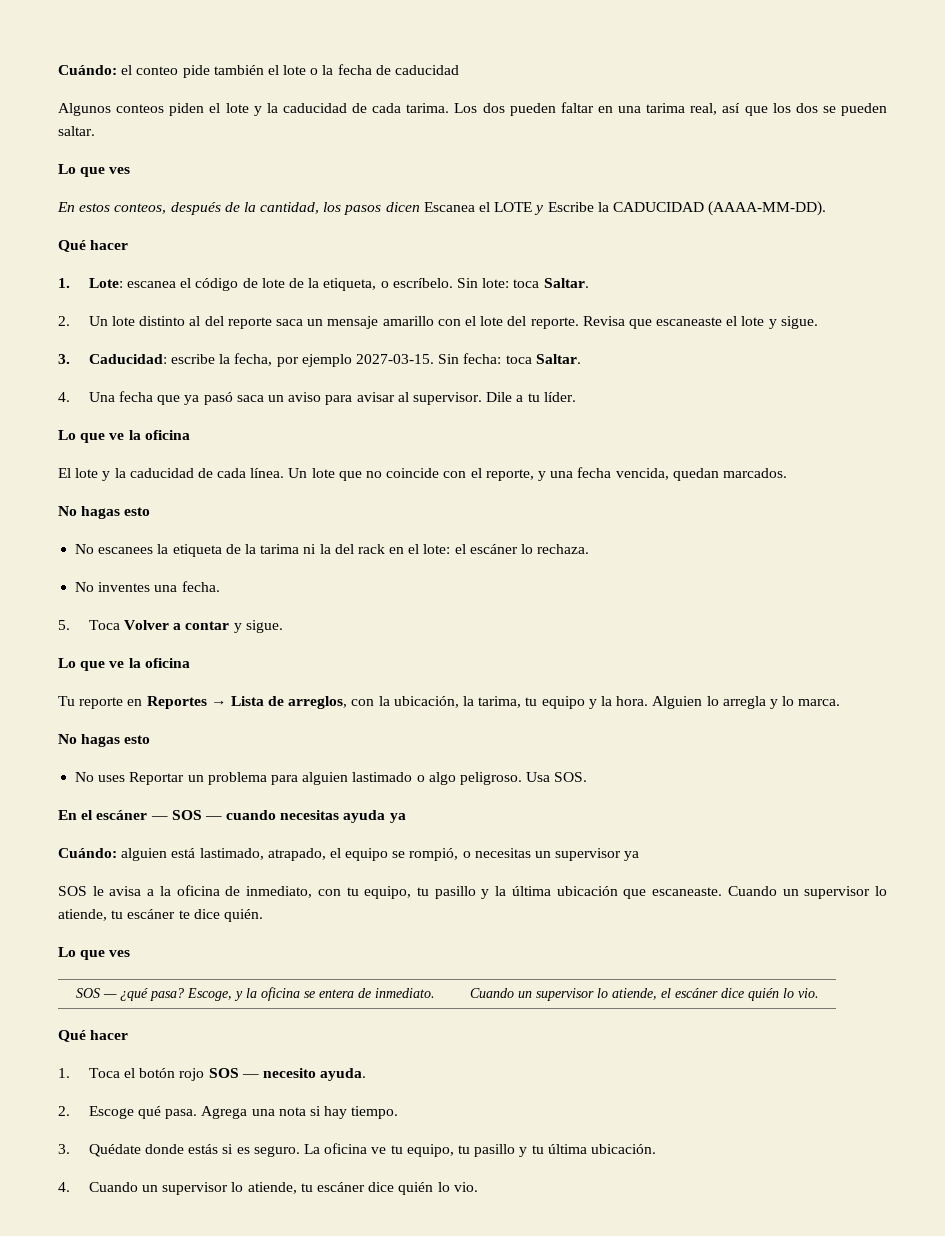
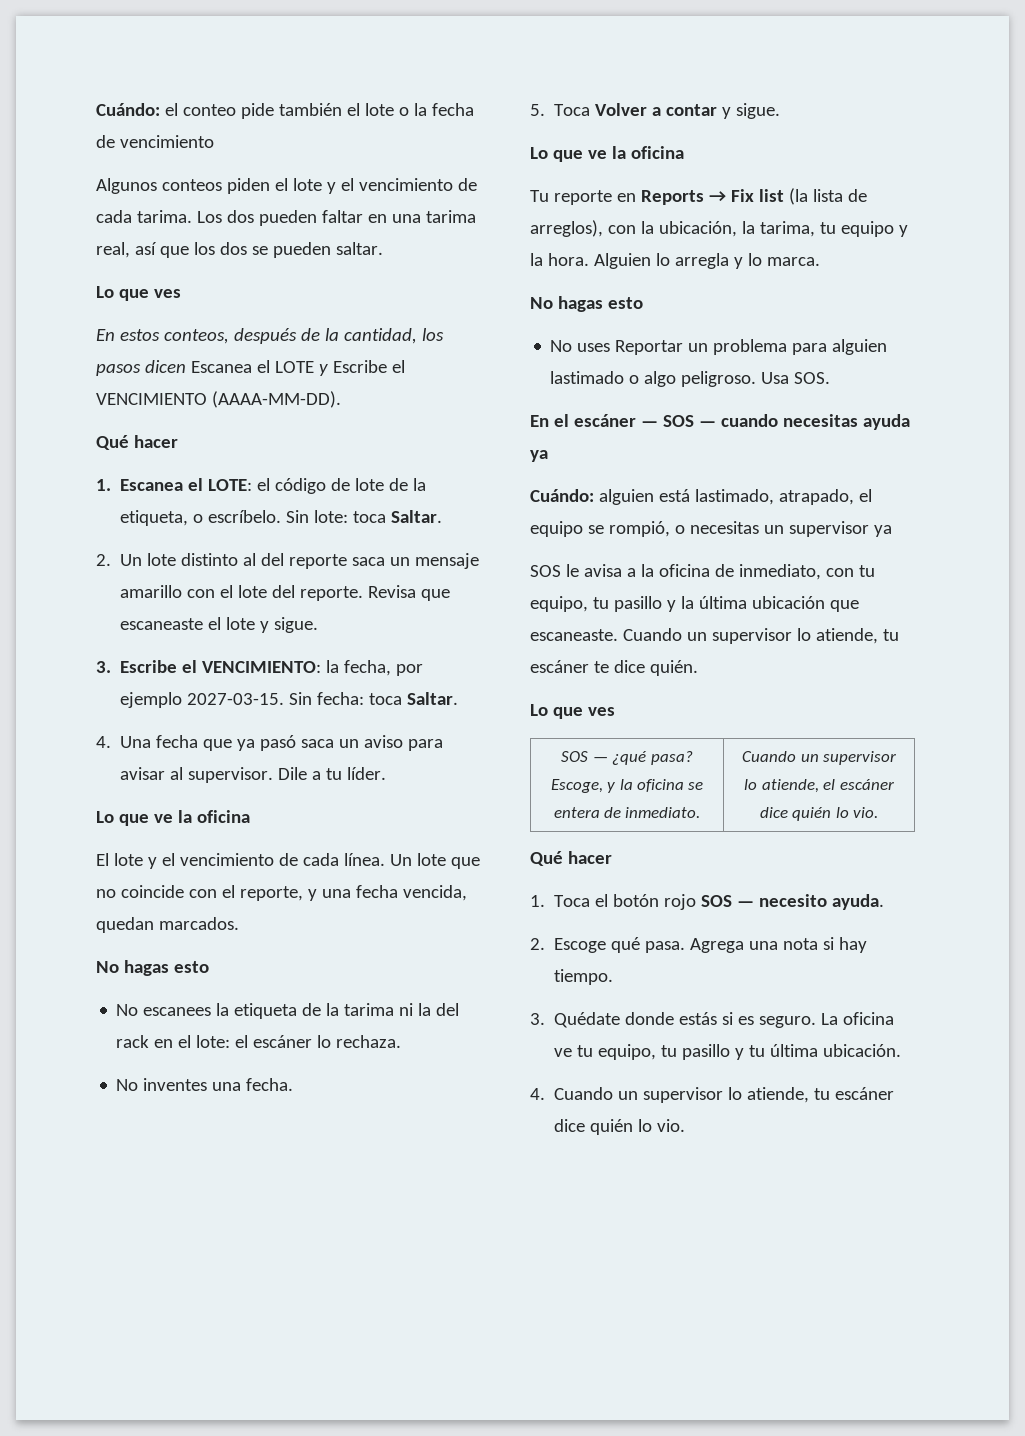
- Cuándo: el conteo pide también el lote o la fecha de caducidad
+ Cuándo: el conteo pide también el lote o la fecha de vencimiento
- Algunos conteos piden el lote y la caducidad de cada tarima.
+ Algunos conteos piden el lote y el vencimiento de cada tarima.
- En estos conteos, después de la cantidad, los pasos dicen Escanea el LOTE y Escribe la CADUCIDAD (AAAA-MM-DD).
+ En estos conteos, después de la cantidad, los pasos dicen Escanea el LOTE y Escribe el VENCIMIENTO (AAAA-MM-DD).
- 1. Lote: escanea el código de lote de la etiqueta, o escríbelo.
+ 1. Escanea el LOTE: el código de lote de la etiqueta, o escríbelo.
- 3. Caducidad: escribe la fecha, por ejemplo 2027-03-15.
+ 3. Escribe el VENCIMIENTO: la fecha, por ejemplo 2027-03-15.
- El lote y la caducidad de cada línea.
+ El lote y el vencimiento de cada línea.
- Tu reporte en Reportes → Lista de arreglos, con la ubicación, la tarima, tu equipo y la hora.
+ Tu reporte en Reports → Fix list (la lista de arreglos), con la ubicación, la tarima, tu equipo y la hora.

